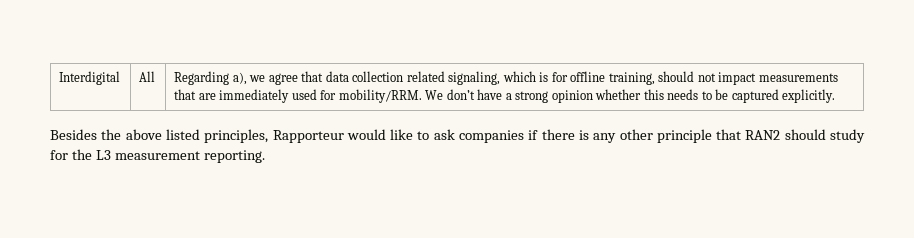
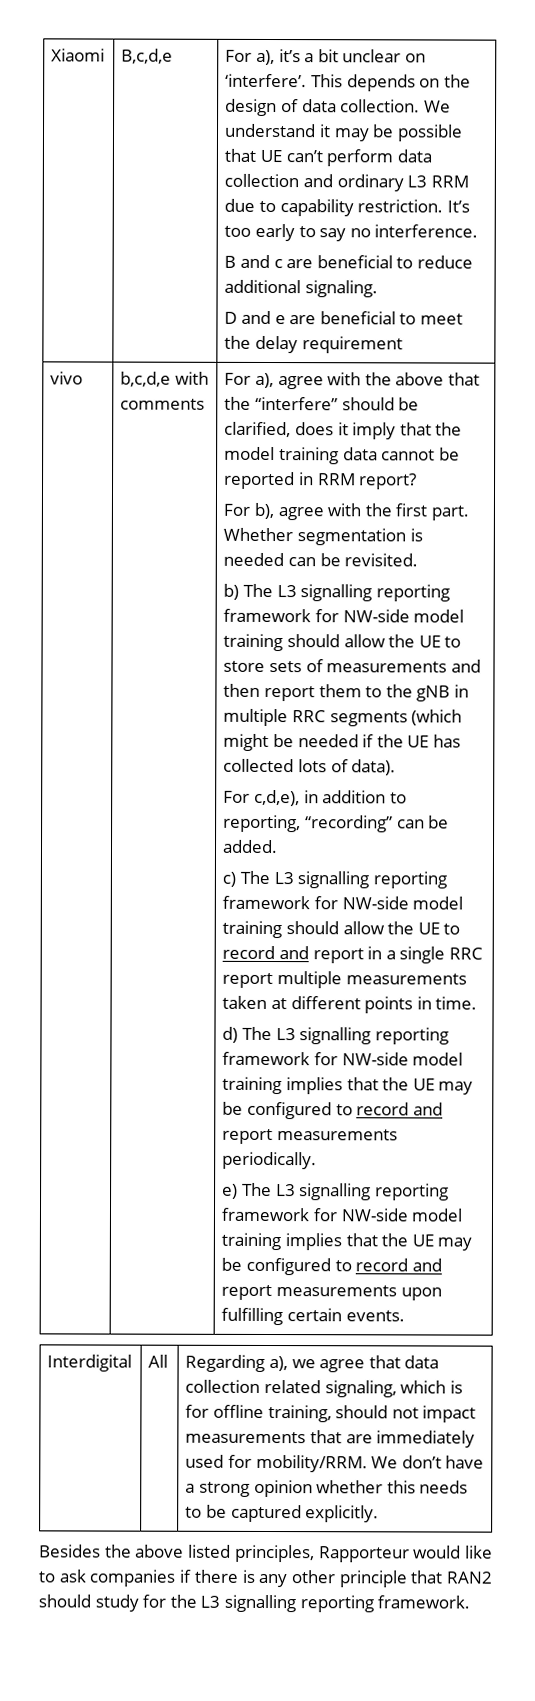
+ Xiaomi | B,c,d,e | For a), it’s a bit unclear on ‘interfere’. This depends on the design of data collection. We understand it may be possible that UE can’t perform data collection and ordinary L3 RRM due to capability restriction. It’s too early to say no interference.
+ B and c are beneficial to reduce additional signaling.
+ D and e are beneficial to meet the delay requirement
+ vivo | b,c,d,e with comments | For a), agree with the above that the “interfere” should be clarified, does it imply that the model training data cannot be reported in RRM report?
+ For b), agree with the first part. Whether segmentation is needed can be revisited.
+ b) The L3 signalling reporting framework for NW-side model training should allow the UE to store sets of measurements and then report them to the gNB in multiple RRC segments (which might be needed if the UE has collected lots of data).
+ For c,d,e), in addition to reporting, “recording” can be added.
+ c) The L3 signalling reporting framework for NW-side model training should allow the UE to record and report in a single RRC report multiple measurements taken at different points in time.
+ d) The L3 signalling reporting framework for NW-side model training implies that the UE may be configured to record and report measurements periodically.
+ e) The L3 signalling reporting framework for NW-side model training implies that the UE may be configured to record and report measurements upon fulfilling certain events.
- Besides the above listed principles, Rapporteur would like to ask companies if there is any other principle that RAN2 should study for the L3 measurement reporting.
+ Besides the above listed principles, Rapporteur would like to ask companies if there is any other principle that RAN2 should study for the L3 signalling reporting framework.

